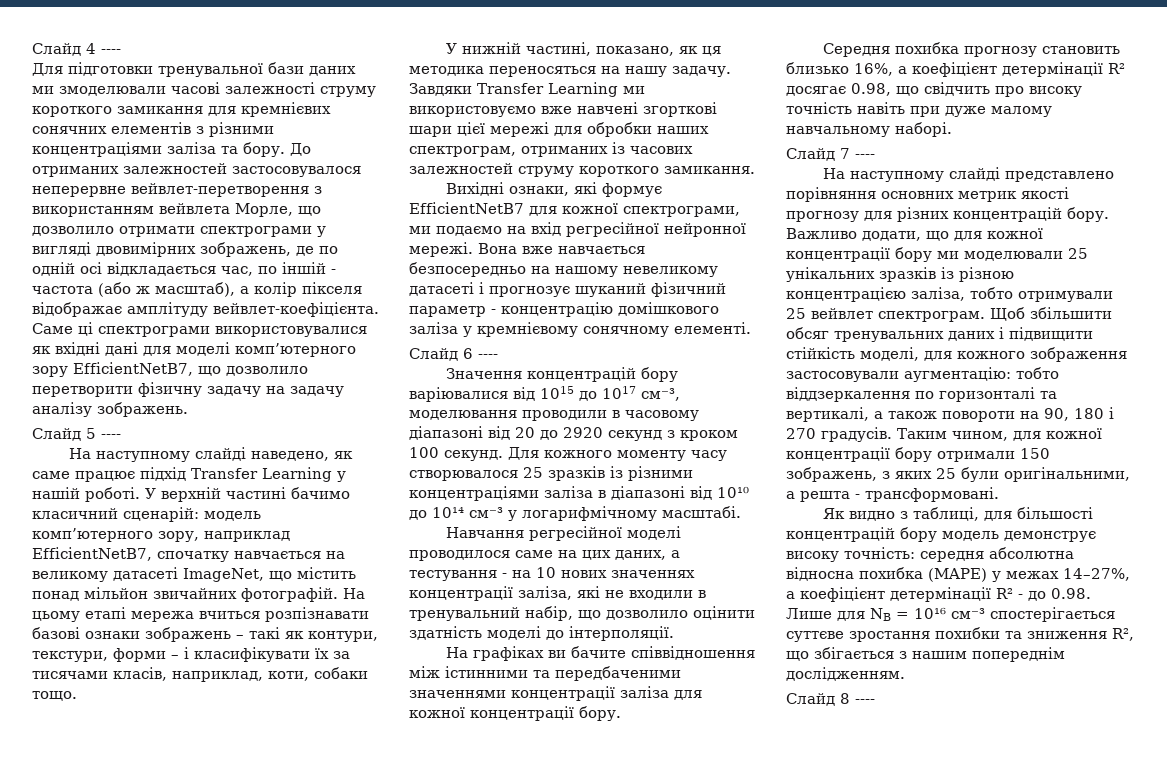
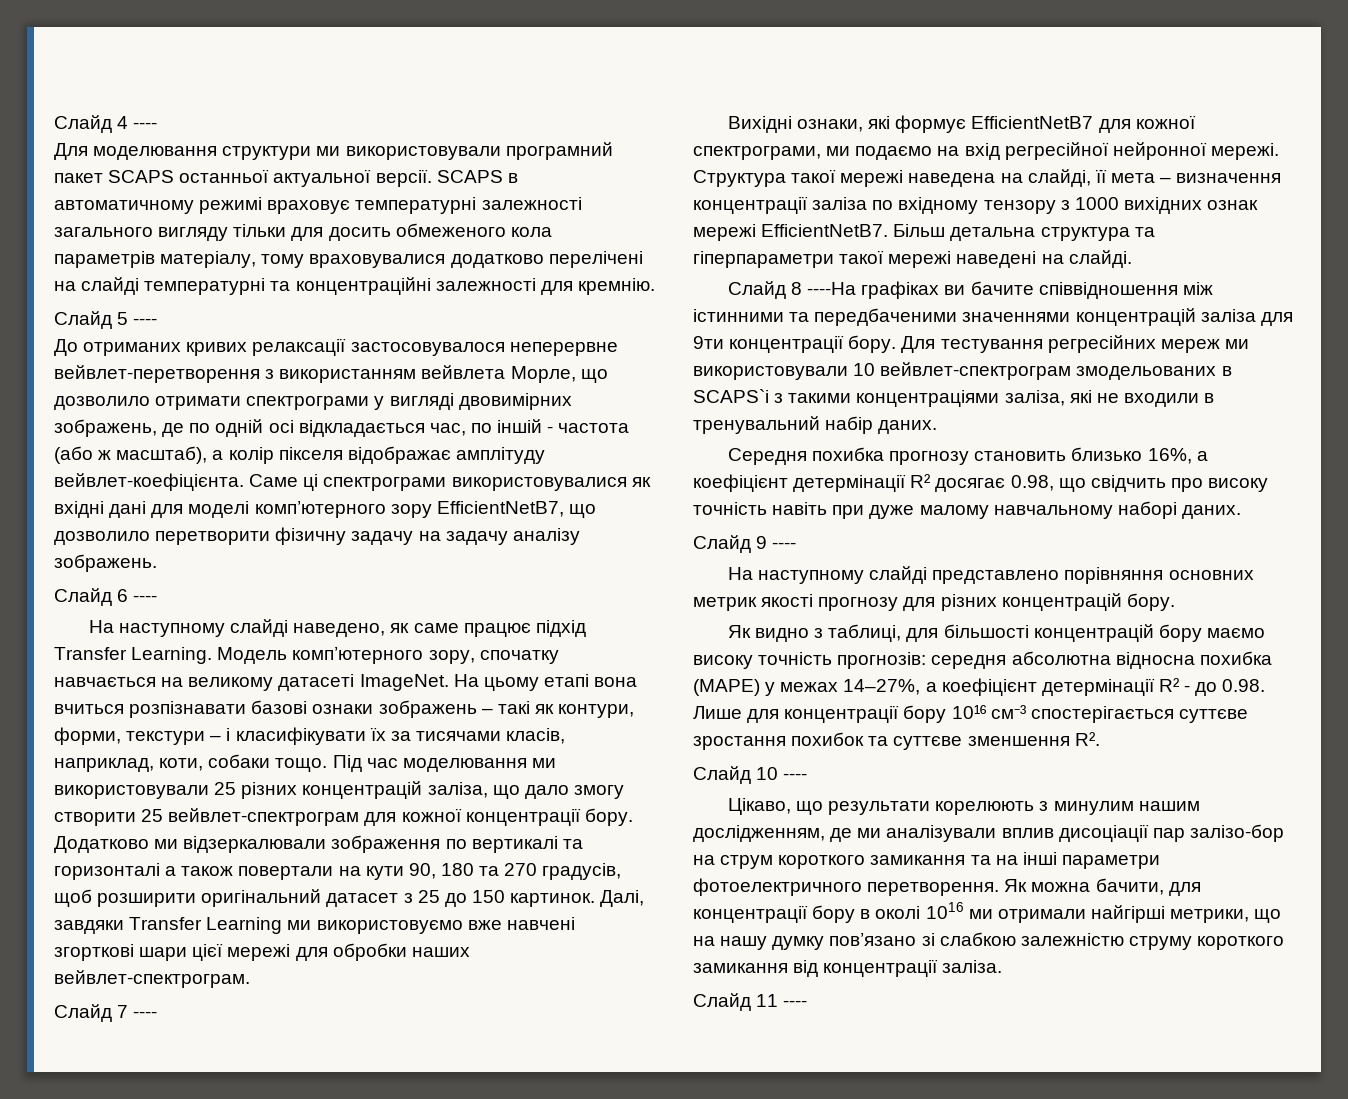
- Для підготовки тренувальної бази даних ми змоделювали часові залежності струму короткого замикання для кремнієвих сонячних елементів з різними концентраціями заліза та бору. До отриманих залежностей застосовувалося неперервне вейвлет-перетворення з використанням вейвлета Морле, що дозволило отримати спектрограми у вигляді двовимірних зображень, де по одній осі відкладається час, по іншій - частота (або ж масштаб), а колір пікселя відображає амплітуду вейвлет-коефіцієнта.
+ Для моделювання структури ми використовували програмний пакет SCAPS останньої актуальної версії. SCAPS в автоматичному режимі враховує температурні залежності загального вигляду тільки для досить обмеженого кола параметрів матеріалу, тому враховувалися додатково перелічені на слайді температурні та концентраційні залежності для кремнію.
+ Слайд 5 ----
+ До отриманих кривих релаксації застосовувалося неперервне вейвлет-перетворення з використанням вейвлета Морле, що дозволило отримати спектрограми у вигляді двовимірних зображень, де по одній осі відкладається час, по іншій - частота (або ж масштаб), а колір пікселя відображає амплітуду вейвлет-коефіцієнта.
- Слайд 5 ----
+ Слайд 6 ----
- На наступному слайді наведено, як саме працює підхід Transfer Learning у нашій роботі. У верхній частині бачимо класичний сценарій: модель комп’ютерного зору, наприклад EfficientNetB7, спочатку навчається на великому датасеті ImageNet, що містить понад мільйон звичайних фотографій.
+ На наступному слайді наведено, як саме працює підхід Transfer Learning. Модель комп’ютерного зору, спочатку навчається на великому датасеті ImageNet.
- На цьому етапі мережа вчиться розпізнавати базові ознаки зображень – такі як контури, текстури, форми – і класифікувати їх за тисячами класів, наприклад, коти, собаки тощо.
- У нижній частині, показано, як ця методика переносяться на нашу задачу. Завдяки Transfer Learning ми використовуємо вже навчені згорткові шари цієї мережі для обробки наших спектрограм, отриманих із часових залежностей струму короткого замикання.
+ На цьому етапі вона вчиться розпізнавати базові ознаки зображень – такі як контури, форми, текстури – і класифікувати їх за тисячами класів, наприклад, коти, собаки тощо. Під час моделювання ми використовували 25 різних концентрацій заліза, що дало змогу створити 25 вейвлет-спектрограм для кожної концентрації бору. Додатково ми відзеркалювали зображення по вертикалі та горизонталі а також повертали на кути 90, 180 та 270 градусів, щоб розширити оригінальний датасет з 25 до 150 картинок. Далі, завдяки Transfer Learning ми використовуємо вже навчені згорткові шари цієї мережі для обробки наших вейвлет-спектрограм.
+ Слайд 7 ----
- Вона вже навчається безпосередньо на нашому невеликому датасеті і прогнозує шуканий фізичний параметр - концентрацію домішкового заліза у кремнієвому сонячному елементі.
- Слайд 6 ----
- Значення концентрацій бору варіювалися від 1015 до 1017 см⁻³, моделювання проводили в часовому діапазоні від 20 до 2920 секунд з кроком 100 секунд. Для кожного моменту часу створювалося 25 зразків із різними концентраціями заліза в діапазоні від 10¹⁰ до 10¹⁴ см⁻³ у логарифмічному масштабі.
- Навчання регресійної моделі проводилося саме на цих даних, а тестування - на 10 нових значеннях концентрації заліза, які не входили в тренувальний набір, що дозволило оцінити здатність моделі до інтерполяції.
- На графіках ви бачите співвідношення між істинними та передбаченими значеннями концентрації заліза для кожної концентрації бору.
+ Структура такої мережі наведена на слайді, її мета – визначення концентрації заліза по вхідному тензору з 1000 вихідних ознак мережі EfficientNetB7. Більш детальна структура та гіперпараметри такої мережі наведені на слайді.
+ Слайд 8 ----На графіках ви бачите співвідношення між істинними та передбаченими значеннями концентрацій заліза для 9ти концентрації бору. Для тестування регресійних мереж ми використовували 10 вейвлет-спектрограм змодельованих в SCAPS`i з такими концентраціями заліза, які не входили в тренувальний набір даних.
- Середня похибка прогнозу становить близько 16%, а коефіцієнт детермінації R² досягає 0.98, що свідчить про високу точність навіть при дуже малому навчальному наборі.
- Слайд 7 ----
+ Середня похибка прогнозу становить близько 16%, а коефіцієнт детермінації R² досягає 0.98, що свідчить про високу точність навіть при дуже малому навчальному наборі даних.
+ Слайд 9 ----
- Важливо додати, що для кожної концентрації бору ми моделювали 25 унікальних зразків із різною концентрацією заліза, тобто отримували 25 вейвлет спектрограм. Щоб збільшити обсяг тренувальних даних і підвищити стійкість моделі, для кожного зображення застосовували аугментацію: тобто віддзеркалення по горизонталі та вертикалі, а також повороти на 90, 180 і 270 градусів. Таким чином, для кожної концентрації бору отримали 150 зображень, з яких 25 були оригінальними, а решта - трансформовані.
- Як видно з таблиці, для більшості концентрацій бору модель демонструє високу точність: середня абсолютна відносна похибка (MAPE) у межах 14–27%, а коефіцієнт детермінації R² - до 0.98. Лише для NB = 10¹⁶ см⁻³ спостерігається суттєве зростання похибки та зниження R², що збігається з нашим попереднім дослідженням.
- Слайд 8 ----
+ Як видно з таблиці, для більшості концентрацій бору маємо високу точність прогнозів: середня абсолютна відносна похибка (MAPE) у межах 14–27%, а коефіцієнт детермінації R² - до 0.98. Лише для концентрації бору 10¹⁶ см⁻³ спостерігається суттєве зростання похибок та суттєве зменшення R².
+ Слайд 10 ----
+ Цікаво, що результати корелюють з минулим нашим дослідженням, де ми аналізували вплив дисоціації пар залізо-бор на струм короткого замикання та на інші параметри фотоелектричного перетворення. Як можна бачити, для концентрації бору в околі 1016 ми отримали найгірші метрики, що на нашу думку пов’язано зі слабкою залежністю струму короткого замикання від концентрації заліза.
+ Слайд 11 ----

